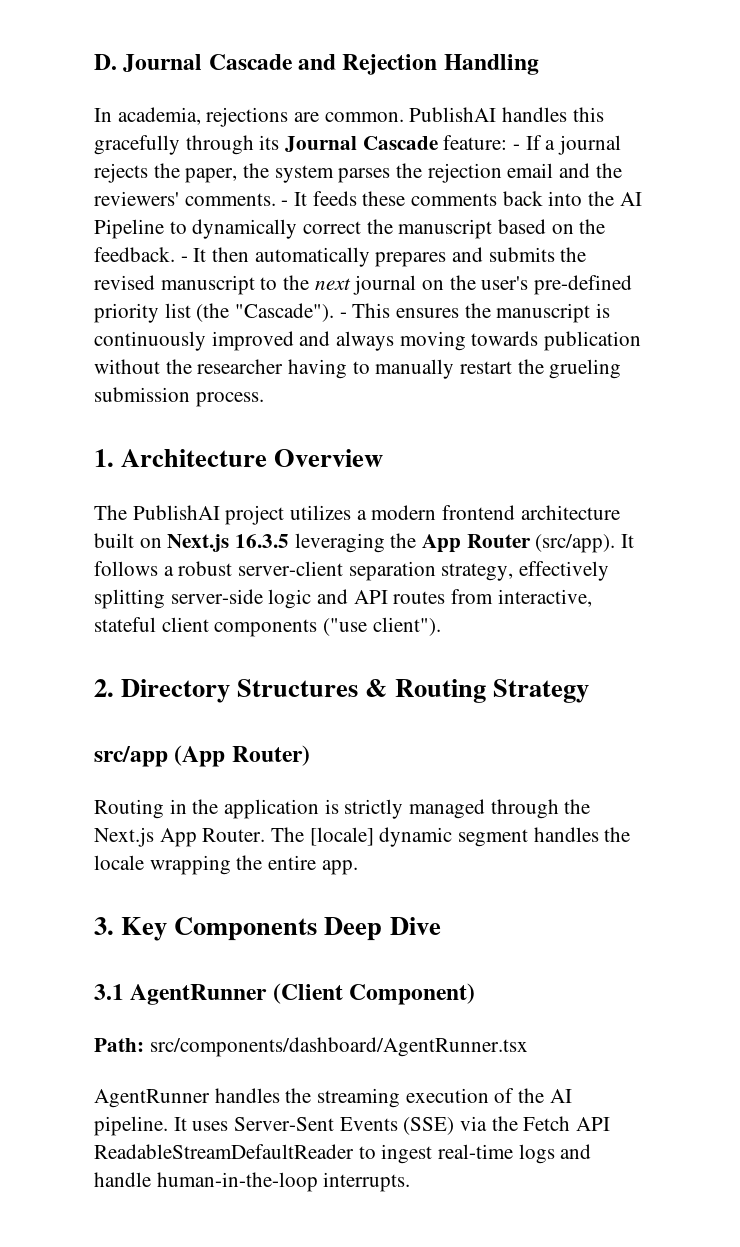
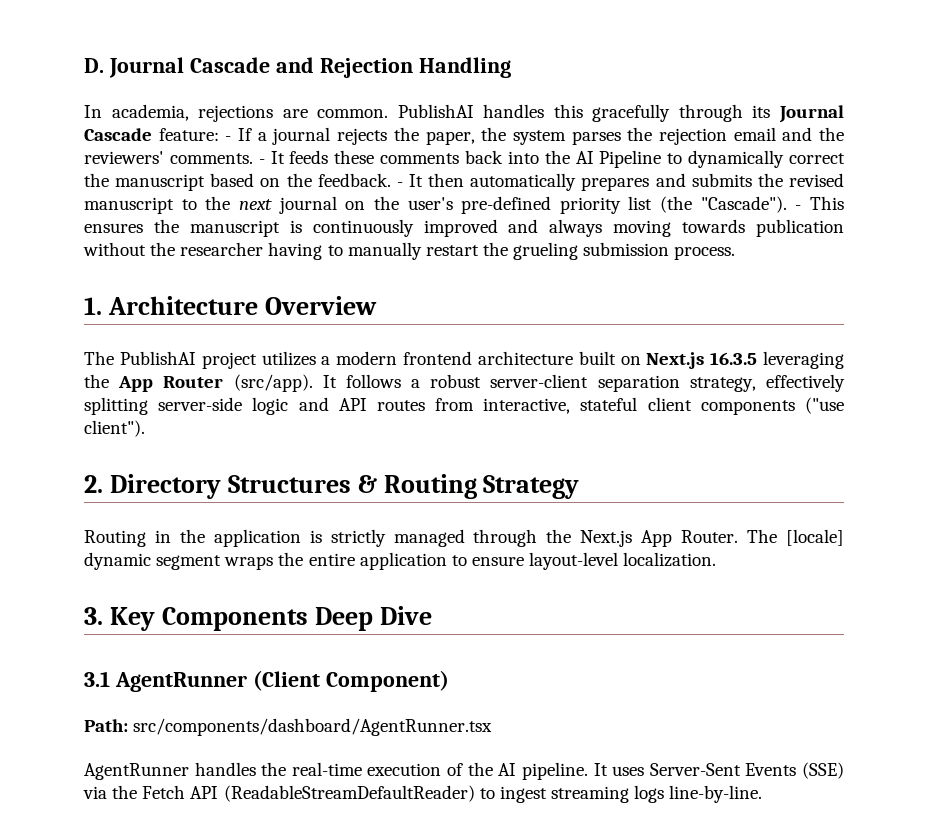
- src/app (App Router)
- The [locale] dynamic segment handles the locale wrapping the entire app.
+ The [locale] dynamic segment wraps the entire application to ensure layout-level localization.
- AgentRunner handles the streaming execution of the AI pipeline.
+ AgentRunner handles the real-time execution of the AI pipeline.
- It uses Server-Sent Events (SSE) via the Fetch API ReadableStreamDefaultReader to ingest real-time logs and handle human-in-the-loop interrupts.
+ It uses Server-Sent Events (SSE) via the Fetch API (ReadableStreamDefaultReader) to ingest streaming logs line-by-line.

